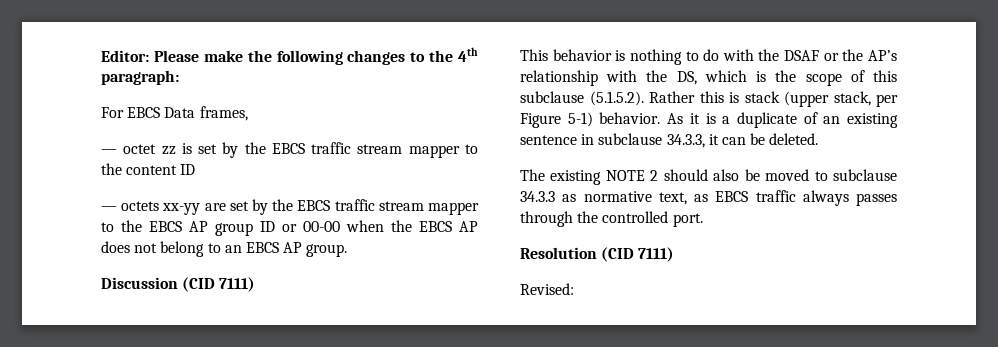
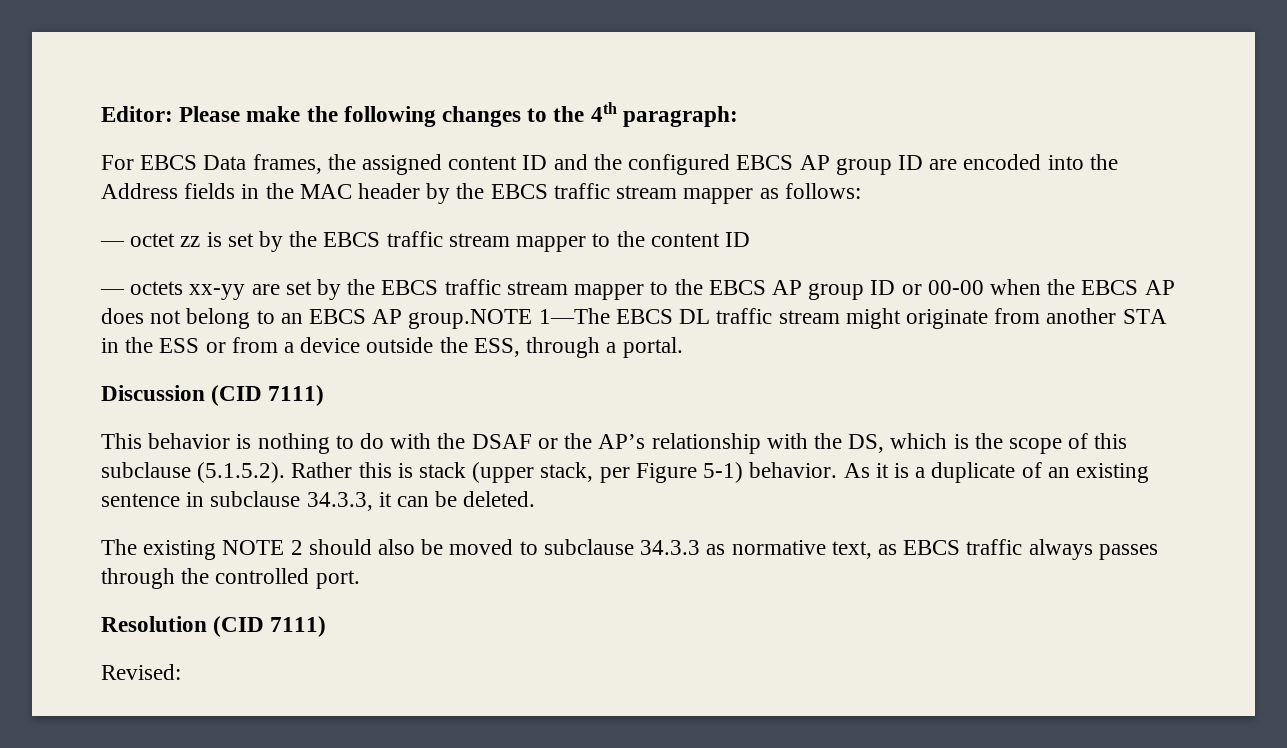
- For EBCS Data frames,
+ For EBCS Data frames, the assigned content ID and the configured EBCS AP group ID are encoded into the Address fields in the MAC header by the EBCS traffic stream mapper as follows:
- — octets xx-yy are set by the EBCS traffic stream mapper to the EBCS AP group ID or 00-00 when the EBCS AP does not belong to an EBCS AP group.
+ — octets xx-yy are set by the EBCS traffic stream mapper to the EBCS AP group ID or 00-00 when the EBCS AP does not belong to an EBCS AP group.NOTE 1—The EBCS DL traffic stream might originate from another STA in the ESS or from a device outside the ESS, through a portal.

